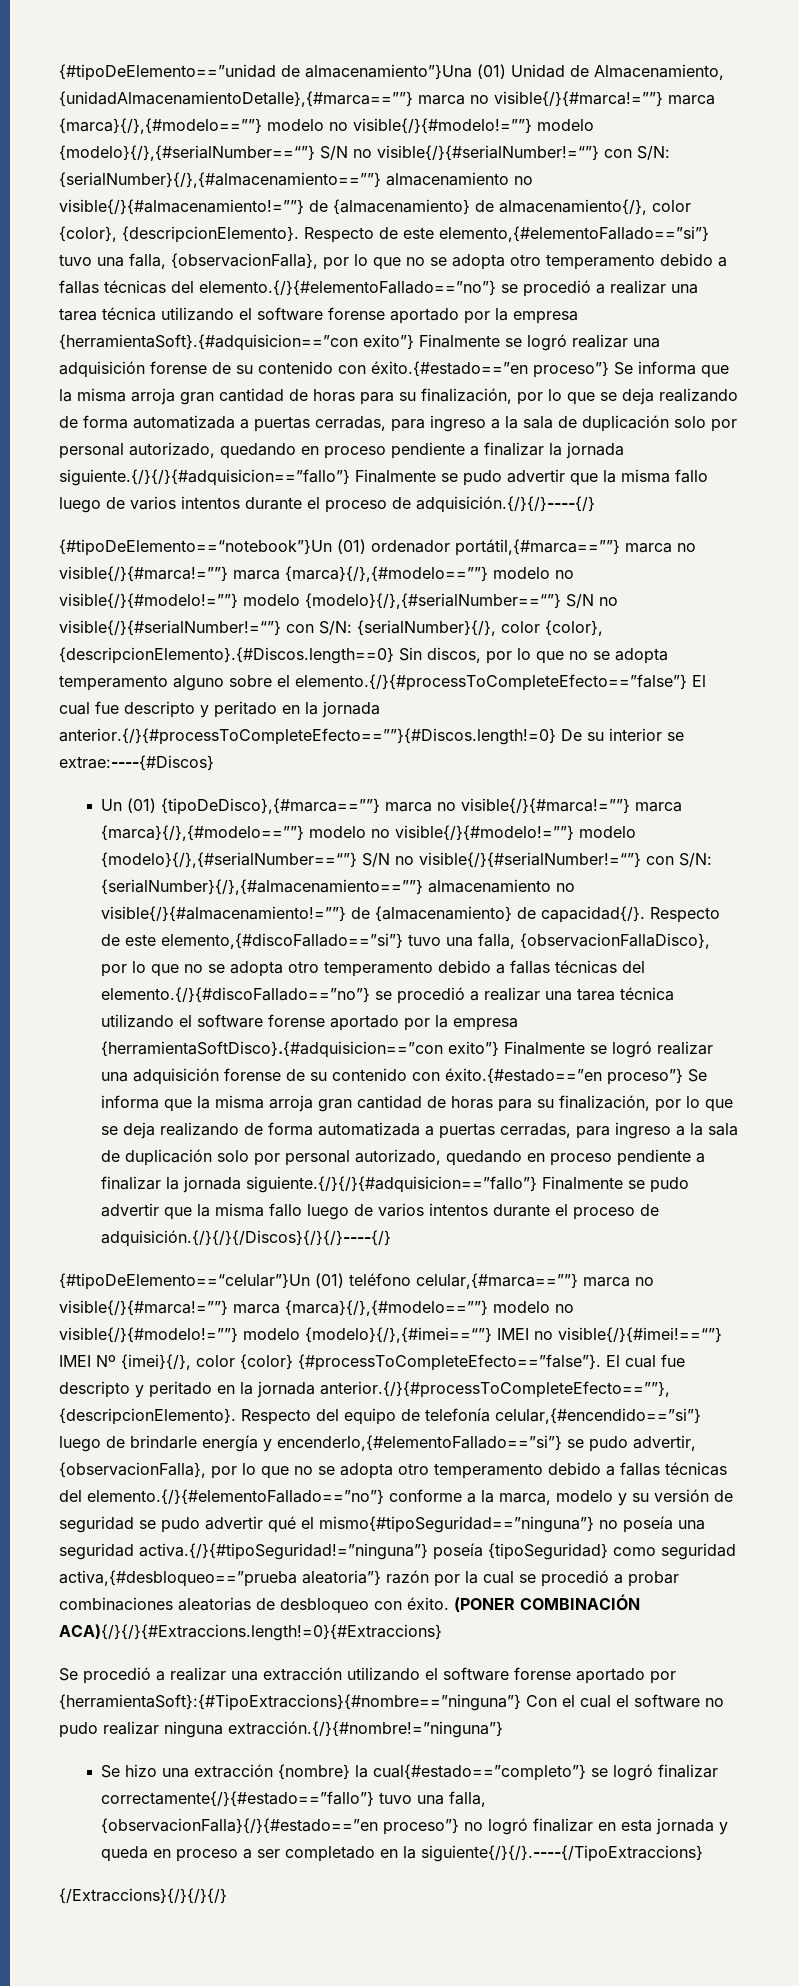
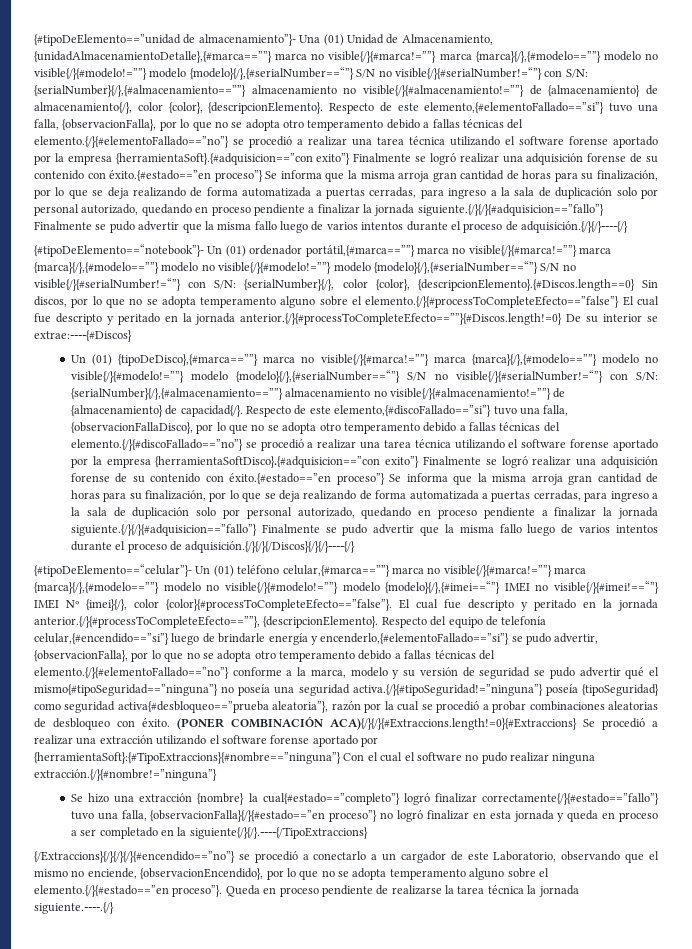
- {#tipoDeElemento==”unidad de almacenamiento”}Una (01) Unidad de Almacenamiento, {unidadAlmacenamientoDetalle},{#marca==””} marca no visible{/}{#marca!=””} marca {marca}{/},{#modelo==””} modelo no visible{/}{#modelo!=””} modelo {modelo}{/},{#serialNumber==“”} S/N no visible{/}{#serialNumber!=“”} con S/N: {serialNumber}{/},{#almacenamiento==””} almacenamiento no visible{/}{#almacenamiento!=””} de {almacenamiento} de almacenamiento{/}, color {color}, {descripcionElemento}.
+ {#tipoDeElemento==”unidad de almacenamiento”}- Una (01) Unidad de Almacenamiento, {unidadAlmacenamientoDetalle},{#marca==””} marca no visible{/}{#marca!=””} marca {marca}{/},{#modelo==””} modelo no visible{/}{#modelo!=””} modelo {modelo}{/},{#serialNumber==“”} S/N no visible{/}{#serialNumber!=“”} con S/N: {serialNumber}{/},{#almacenamiento==””} almacenamiento no visible{/}{#almacenamiento!=””} de {almacenamiento} de almacenamiento{/}, color {color}, {descripcionElemento}.
- {#tipoDeElemento==“notebook”}Un (01) ordenador portátil,{#marca==””} marca no visible{/}{#marca!=””} marca {marca}{/},{#modelo==””} modelo no visible{/}{#modelo!=””} modelo {modelo}{/},{#serialNumber==“”} S/N no visible{/}{#serialNumber!=“”} con S/N: {serialNumber}{/}, color {color}, {descripcionElemento}.{#Discos.length==0} Sin discos, por lo que no se adopta temperamento alguno sobre el elemento.{/}{#processToCompleteEfecto==”false”} El cual fue descripto y peritado en la jornada anterior.{/}{#processToCompleteEfecto==””}{#Discos.length!=0} De su interior se extrae:----{#Discos}
+ {#tipoDeElemento==“notebook”}- Un (01) ordenador portátil,{#marca==””} marca no visible{/}{#marca!=””} marca {marca}{/},{#modelo==””} modelo no visible{/}{#modelo!=””} modelo {modelo}{/},{#serialNumber==“”} S/N no visible{/}{#serialNumber!=“”} con S/N: {serialNumber}{/}, color {color}, {descripcionElemento}.{#Discos.length==0} Sin discos, por lo que no se adopta temperamento alguno sobre el elemento.{/}{#processToCompleteEfecto==”false”} El cual fue descripto y peritado en la jornada anterior.{/}{#processToCompleteEfecto==””}{#Discos.length!=0} De su interior se extrae:----{#Discos}
- {#tipoDeElemento==“celular”}Un (01) teléfono celular,{#marca==””} marca no visible{/}{#marca!=””} marca {marca}{/},{#modelo==””} modelo no visible{/}{#modelo!=””} modelo {modelo}{/},{#imei==“”} IMEI no visible{/}{#imei!==“”} IMEI Nº {imei}{/}, color {color} {#processToCompleteEfecto==”false”}.
+ {#tipoDeElemento==“celular”}- Un (01) teléfono celular,{#marca==””} marca no visible{/}{#marca!=””} marca {marca}{/},{#modelo==””} modelo no visible{/}{#modelo!=””} modelo {modelo}{/},{#imei==“”} IMEI no visible{/}{#imei!==“”} IMEI Nº {imei}{/}, color {color}{#processToCompleteEfecto==”false”}.
- Respecto del equipo de telefonía celular,{#encendido==”si”} luego de brindarle energía y encenderlo,{#elementoFallado==”si”} se pudo advertir, {observacionFalla}, por lo que no se adopta otro temperamento debido a fallas técnicas del elemento.{/}{#elementoFallado==”no”} conforme a la marca, modelo y su versión de seguridad se pudo advertir qué el mismo{#tipoSeguridad==”ninguna”} no poseía una seguridad activa.{/}{#tipoSeguridad!=”ninguna”} poseía {tipoSeguridad} como seguridad activa,{#desbloqueo==”prueba aleatoria”} razón por la cual se procedió a probar combinaciones aleatorias de desbloqueo con éxito.
+ Respecto del equipo de telefonía celular,{#encendido==”si”} luego de brindarle energía y encenderlo,{#elementoFallado==”si”} se pudo advertir, {observacionFalla}, por lo que no se adopta otro temperamento debido a fallas técnicas del elemento.{/}{#elementoFallado==”no”} conforme a la marca, modelo y su versión de seguridad se pudo advertir qué el mismo{#tipoSeguridad==”ninguna”} no poseía una seguridad activa.{/}{#tipoSeguridad!=”ninguna”} poseía {tipoSeguridad} como seguridad activa{#desbloqueo==”prueba aleatoria”}, razón por la cual se procedió a probar combinaciones aleatorias de desbloqueo con éxito.
- (PONER COMBINACIÓN ACA){/}{/}{#Extraccions.length!=0}{#Extraccions}
- Se procedió a realizar una extracción utilizando el software forense aportado por {herramientaSoft}:{#TipoExtraccions}{#nombre==”ninguna”} Con el cual el software no pudo realizar ninguna extracción.{/}{#nombre!=”ninguna”}
+ (PONER COMBINACIÓN ACA){/}{/}{#Extraccions.length!=0}{#Extraccions} Se procedió a realizar una extracción utilizando el software forense aportado por {herramientaSoft}:{#TipoExtraccions}{#nombre==”ninguna”} Con el cual el software no pudo realizar ninguna extracción.{/}{#nombre!=”ninguna”}
- Se hizo una extracción {nombre} la cual{#estado==”completo”} se logró finalizar correctamente{/}{#estado==”fallo”} tuvo una falla, {observacionFalla}{/}{#estado==”en proceso”} no logró finalizar en esta jornada y queda en proceso a ser completado en la siguiente{/}{/}.----{/TipoExtraccions}
+ Se hizo una extracción {nombre} la cual{#estado==”completo”} logró finalizar correctamente{/}{#estado==”fallo”} tuvo una falla, {observacionFalla}{/}{#estado==”en proceso”} no logró finalizar en esta jornada y queda en proceso a ser completado en la siguiente{/}{/}.----{/TipoExtraccions}
- {/Extraccions}{/}{/}{/}
+ {/Extraccions}{/}{/}{/}{#encendido==”no”} se procedió a conectarlo a un cargador de este Laboratorio, observando que el mismo no enciende, {observacionEncendido}, por lo que no se adopta temperamento alguno sobre el elemento.{/}{#estado==”en proceso”}. Queda en proceso pendiente de realizarse la tarea técnica la jornada siguiente.----.{/}

